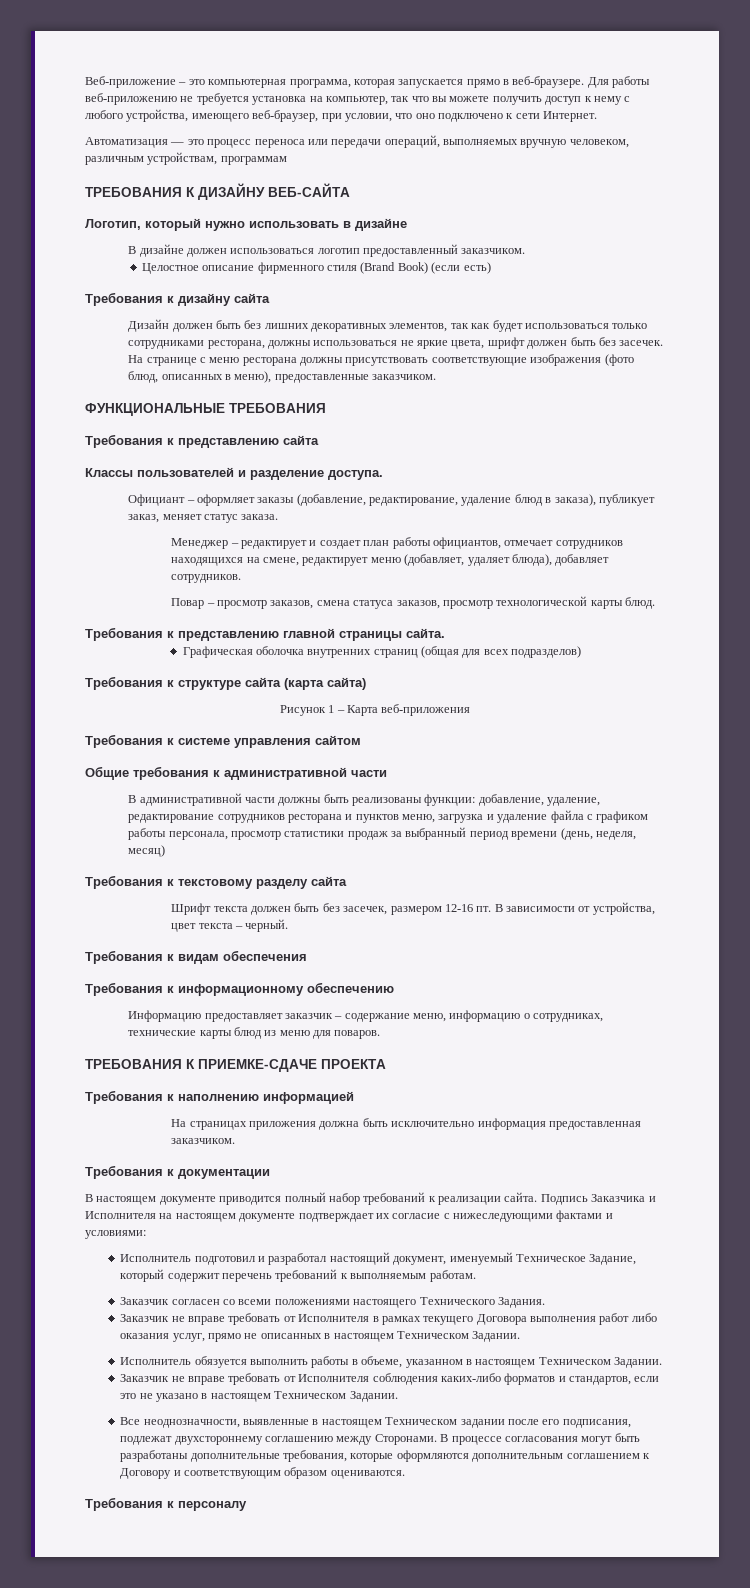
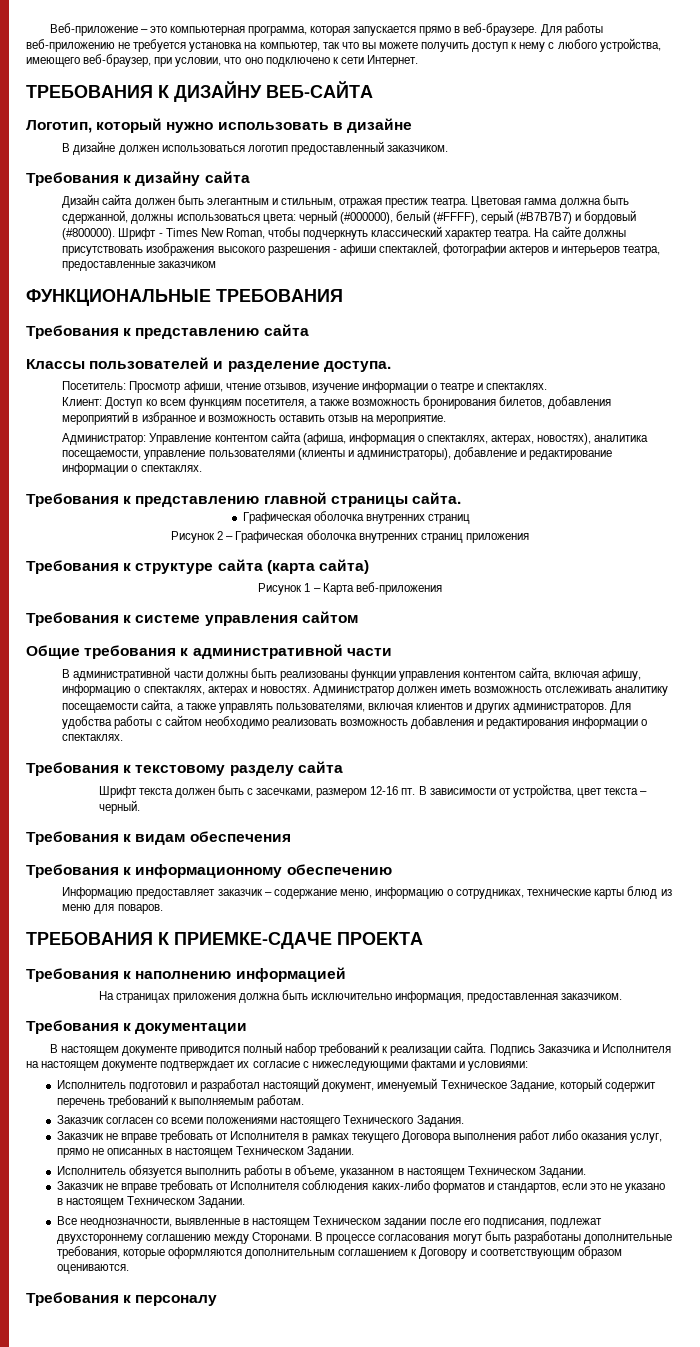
- Автоматизация — это процесс переноса или передачи операций, выполняемых вручную человеком, различным устройствам, программам
- Целостное описание фирменного стиля (Brand Book) (если есть)
- Дизайн должен быть без лишних декоративных элементов, так как будет использоваться только сотрудниками ресторана, должны использоваться не яркие цвета, шрифт должен быть без засечек. На странице с меню ресторана должны присутствовать соответствующие изображения (фото блюд, описанных в меню), предоставленные заказчиком.
+ Дизайн сайта должен быть элегантным и стильным, отражая престиж театра. Цветовая гамма должна быть сдержанной, должны использоваться цвета: черный (#000000), белый (#FFFF), серый (#B7B7B7) и бордовый (#800000). Шрифт - Times New Roman, чтобы подчеркнуть классический характер театра. На сайте должны присутствовать изображения высокого разрешения - афиши спектаклей, фотографии актеров и интерьеров театра, предоставленные заказчиком
- Официант – оформляет заказы (добавление, редактирование, удаление блюд в заказа), публикует заказ, меняет статус заказа.
- Менеджер – редактирует и создает план работы официантов, отмечает сотрудников находящихся на смене, редактирует меню (добавляет, удаляет блюда), добавляет сотрудников.
- Повар – просмотр заказов, смена статуса заказов, просмотр технологической карты блюд.
+ Посетитель: Просмотр афиши, чтение отзывов, изучение информации о театре и спектаклях.
+ Клиент: Доступ ко всем функциям посетителя, а также возможность бронирования билетов, добавления мероприятий в избранное и возможность оставить отзыв на мероприятие.
+ Администратор: Управление контентом сайта (афиша, информация о спектаклях, актерах, новостях), аналитика посещаемости, управление пользователями (клиенты и администраторы), добавление и редактирование информации о спектаклях.
  Требования к представлению главной страницы сайта.
- Графическая оболочка внутренних страниц (общая для всех подразделов)
+ Графическая оболочка внутренних страниц
+ Рисунок 2 – Графическая оболочка внутренних страниц приложения
- В административной части должны быть реализованы функции: добавление, удаление, редактирование сотрудников ресторана и пунктов меню, загрузка и удаление файла с графиком работы персонала, просмотр статистики продаж за выбранный период времени (день, неделя, месяц)
+ В административной части должны быть реализованы функции управления контентом сайта, включая афишу, информацию о спектаклях, актерах и новостях. Администратор должен иметь возможность отслеживать аналитику посещаемости сайта, а также управлять пользователями, включая клиентов и других администраторов. Для удобства работы с сайтом необходимо реализовать возможность добавления и редактирования информации о спектаклях.
- Шрифт текста должен быть без засечек, размером 12-16 пт.
+ Шрифт текста должен быть c засечками, размером 12-16 пт.
- На страницах приложения должна быть исключительно информация предоставленная заказчиком.
+ На страницах приложения должна быть исключительно информация, предоставленная заказчиком.

